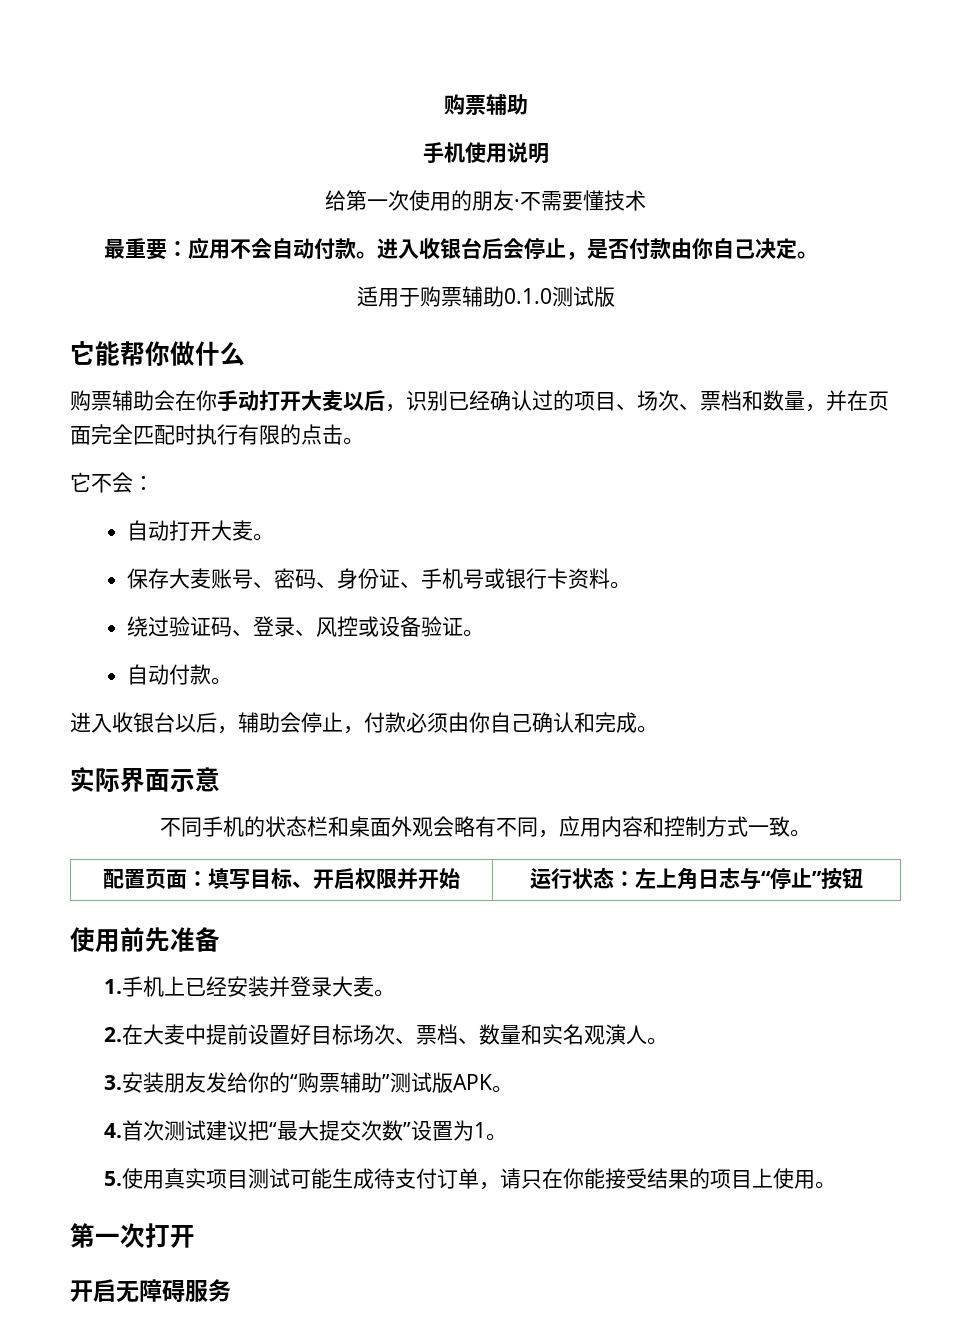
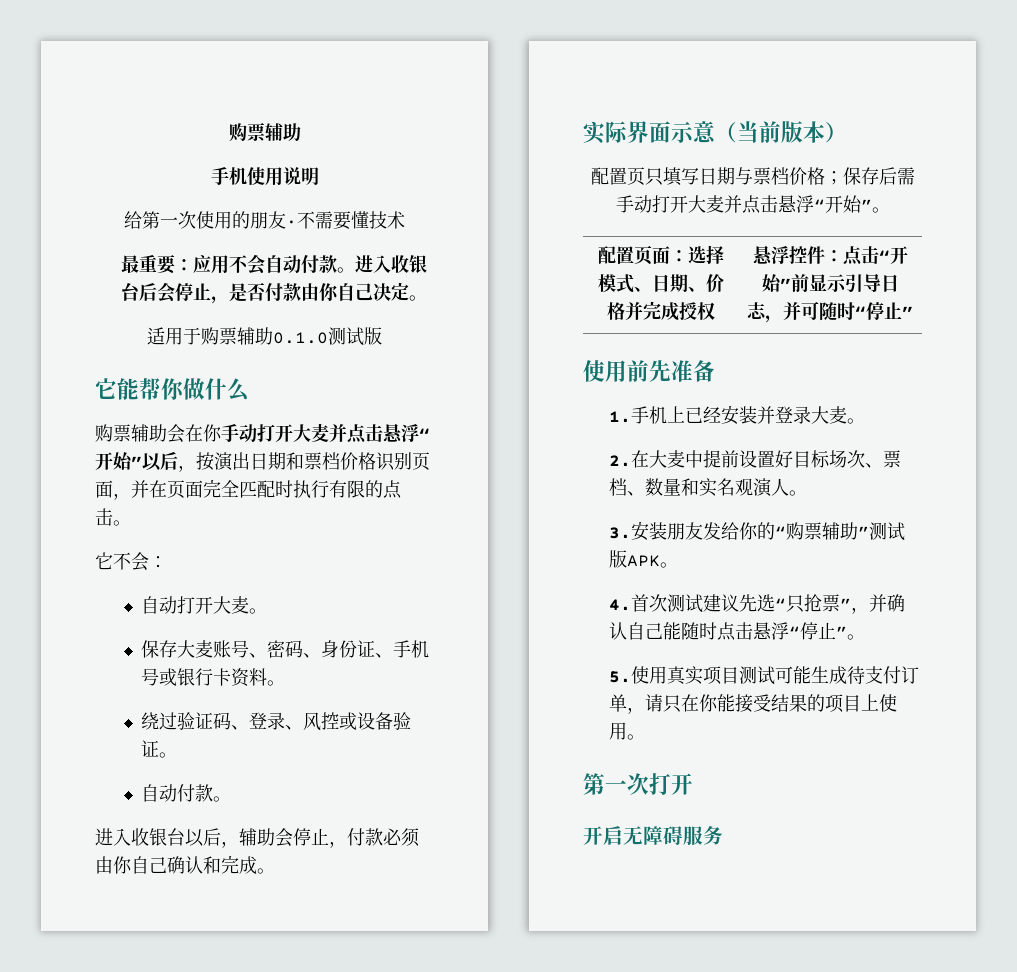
- 购票辅助会在你手动打开大麦以后，识别已经确认过的项目、场次、票档和数量，并在页面完全匹配时执行有限的点击。
+ 购票辅助会在你手动打开大麦并点击悬浮“开始”以后，按演出日期和票档价格识别页面，并在页面完全匹配时执行有限的点击。
- 实际界面示意
- 不同手机的状态栏和桌面外观会略有不同，应用内容和控制方式一致。
- 配置页面：填写目标、开启权限并开始 | 运行状态：左上角日志与“停止”按钮
+ 实际界面示意（当前版本）
+ 配置页只填写日期与票档价格；保存后需手动打开大麦并点击悬浮“开始”。
+ 配置页面：选择模式、日期、价格并完成授权 | 悬浮控件：点击“开始”前显示引导日志，并可随时“停止”
- 4.首次测试建议把“最大提交次数”设置为1。
+ 4.首次测试建议先选“只抢票”，并确认自己能随时点击悬浮“停止”。

